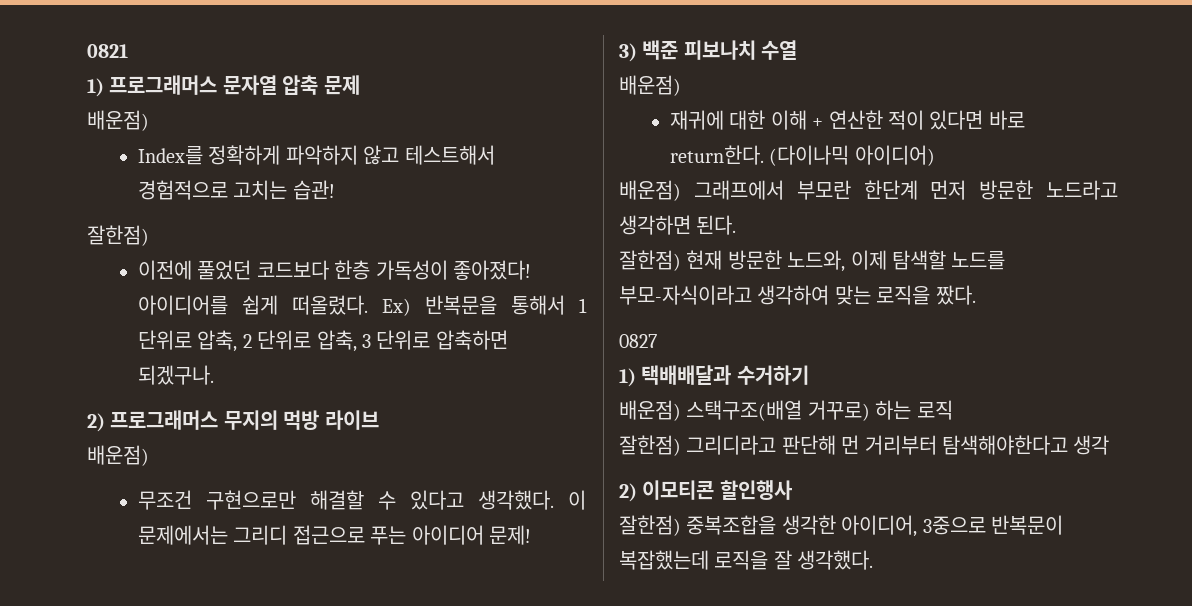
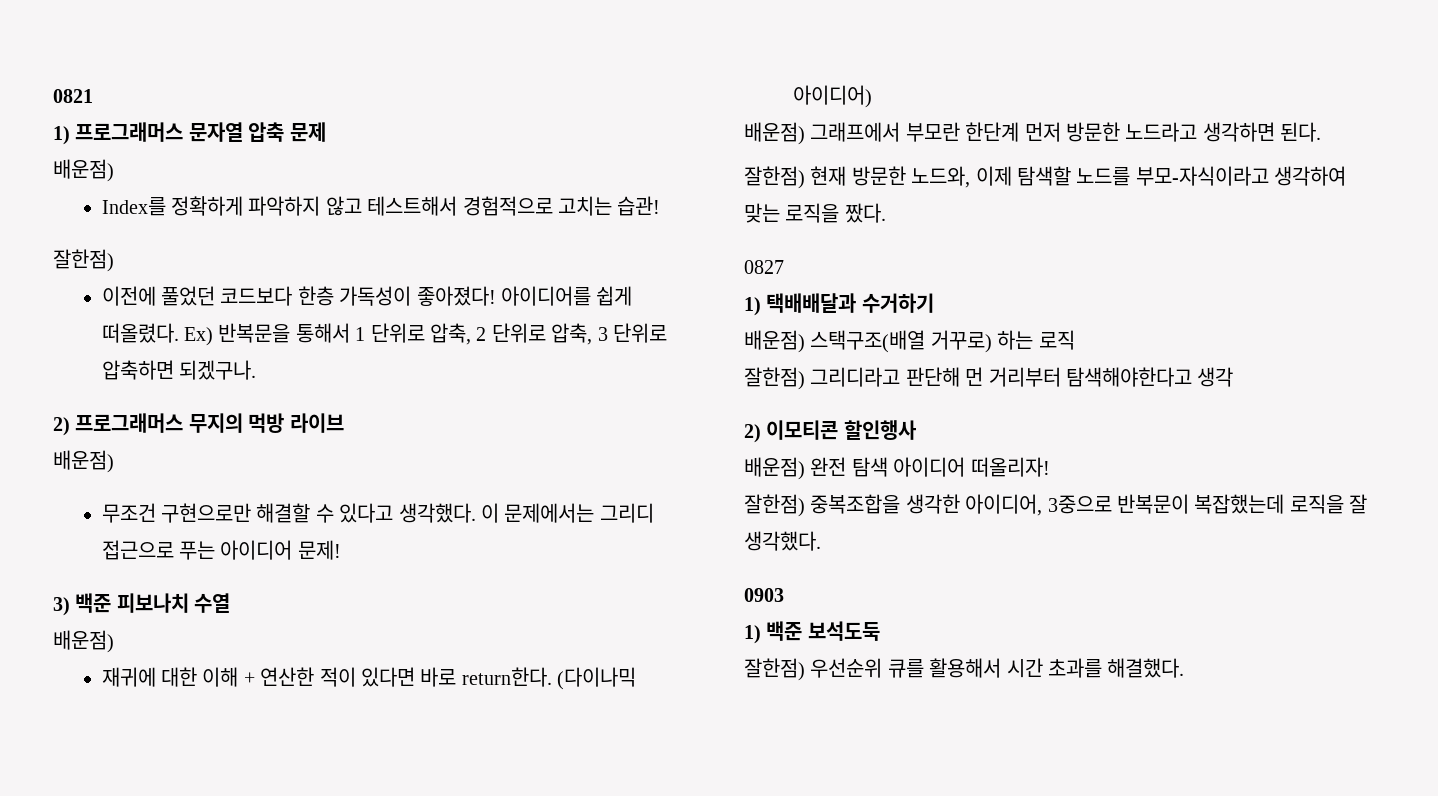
+ 배운점) 완전 탐색 아이디어 떠올리자!
+ 0903
+ 1) 백준 보석도둑
+ 잘한점) 우선순위 큐를 활용해서 시간 초과를 해결했다.

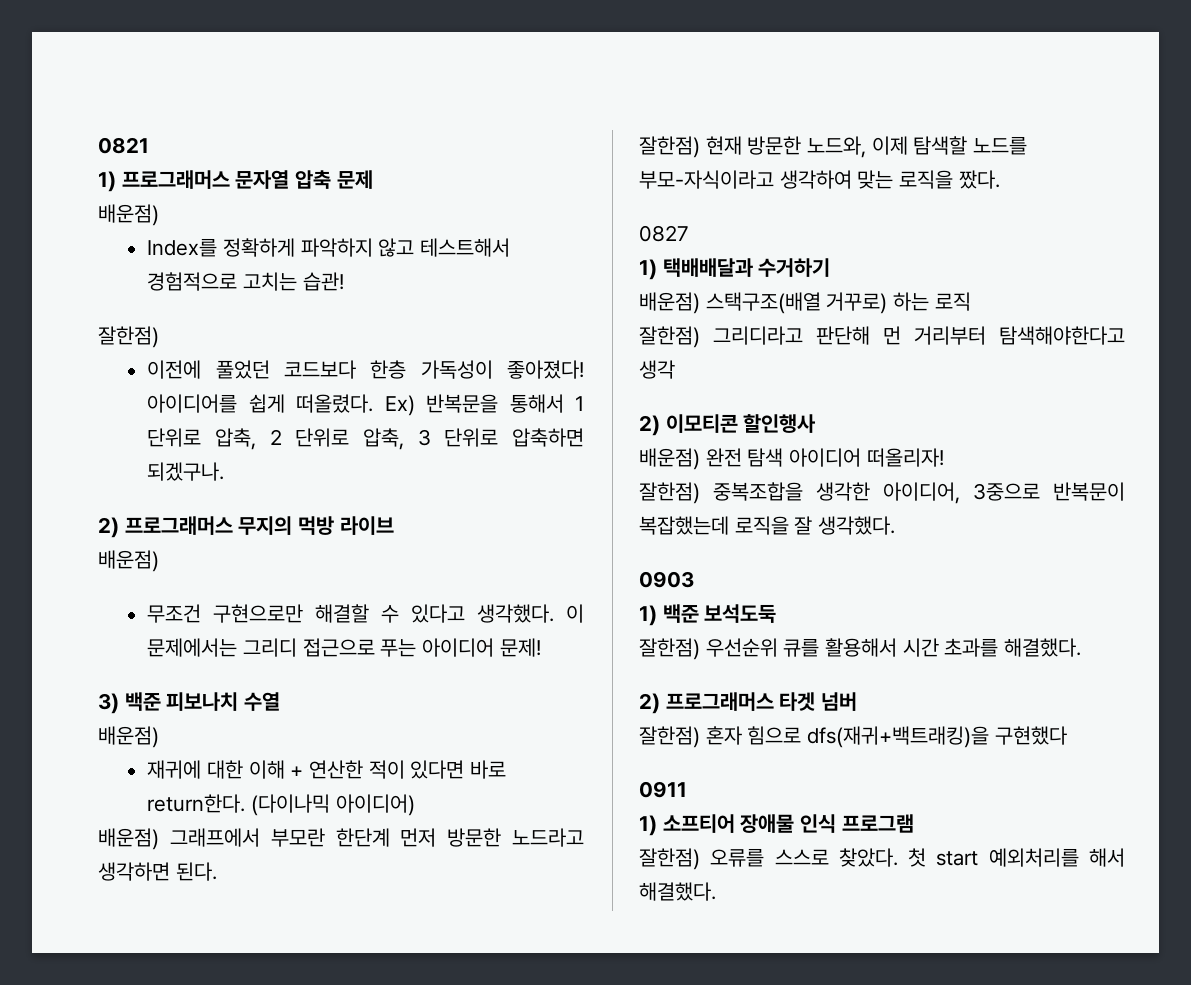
+ 2) 프로그래머스 타겟 넘버
+ 잘한점) 혼자 힘으로 dfs(재귀+백트래킹)을 구현했다
+ 0911
+ 1) 소프티어 장애물 인식 프로그램
+ 잘한점) 오류를 스스로 찾았다. 첫 start 예외처리를 해서 해결했다.

